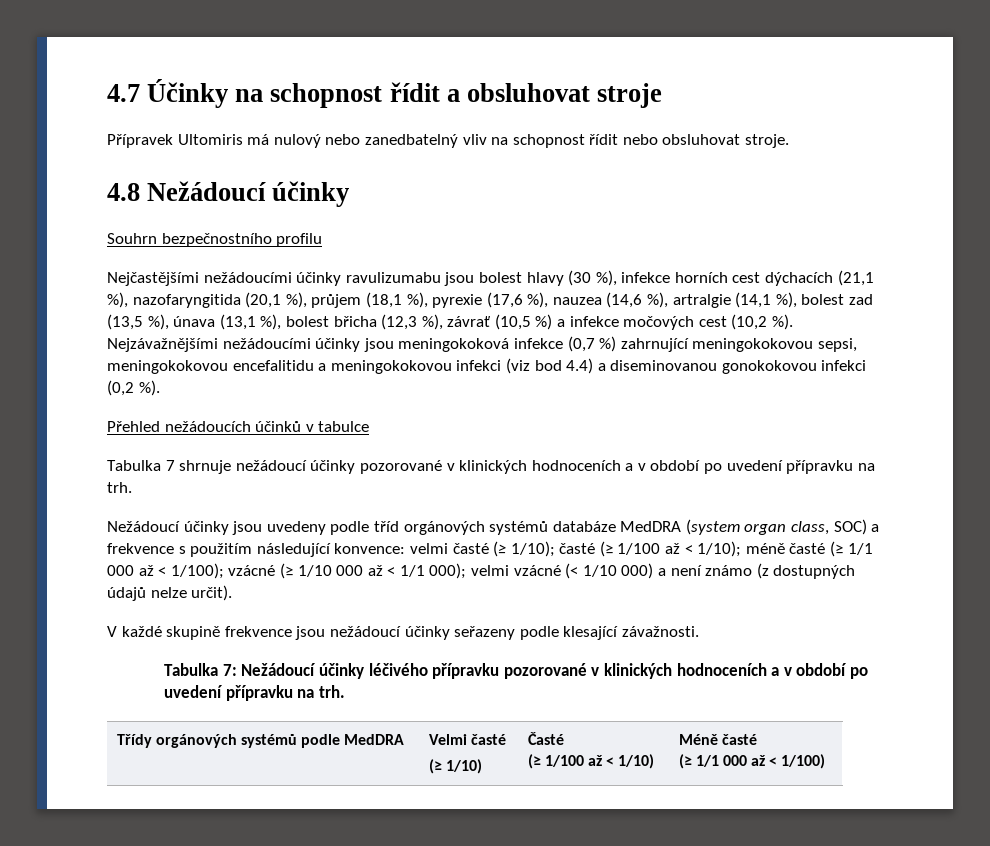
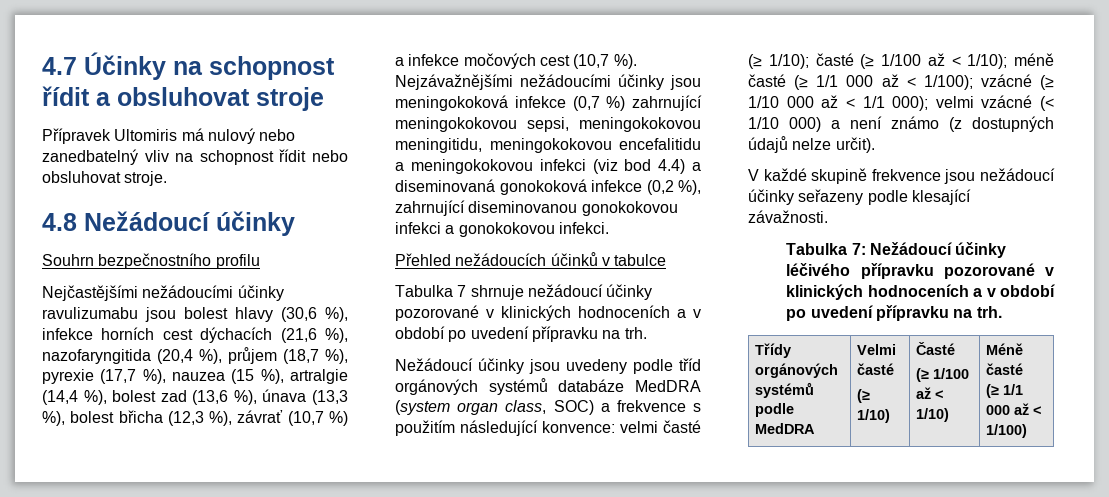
- Nejčastějšími nežádoucími účinky ravulizumabu jsou bolest hlavy (30 %), infekce horních cest dýchacích (21,1 %), nazofaryngitida (20,1 %), průjem (18,1 %), pyrexie (17,6 %), nauzea (14,6 %), artralgie (14,1 %), bolest zad (13,5 %), únava (13,1 %), bolest břicha (12,3 %), závrať (10,5 %) a infekce močových cest (10,2 %).
+ Nejčastějšími nežádoucími účinky ravulizumabu jsou bolest hlavy (30,6 %), infekce horních cest dýchacích (21,6 %), nazofaryngitida (20,4 %), průjem (18,7 %), pyrexie (17,7 %), nauzea (15 %), artralgie (14,4 %), bolest zad (13,6 %), únava (13,3 %), bolest břicha (12,3 %), závrať (10,7 %) a infekce močových cest (10,7 %).
- Nejzávažnějšími nežádoucími účinky jsou meningokoková infekce (0,7 %) zahrnující meningokokovou sepsi, meningokokovou encefalitidu a meningokokovou infekci (viz bod 4.4) a diseminovanou gonokokovou infekci (0,2 %).
+ Nejzávažnějšími nežádoucími účinky jsou meningokoková infekce (0,7 %) zahrnující meningokokovou sepsi, meningokokovou meningitidu, meningokokovou encefalitidu a meningokokovou infekci (viz bod 4.4) a diseminovaná gonokoková infekce (0,2 %), zahrnující diseminovanou gonokokovou infekci a gonokokovou infekci.

